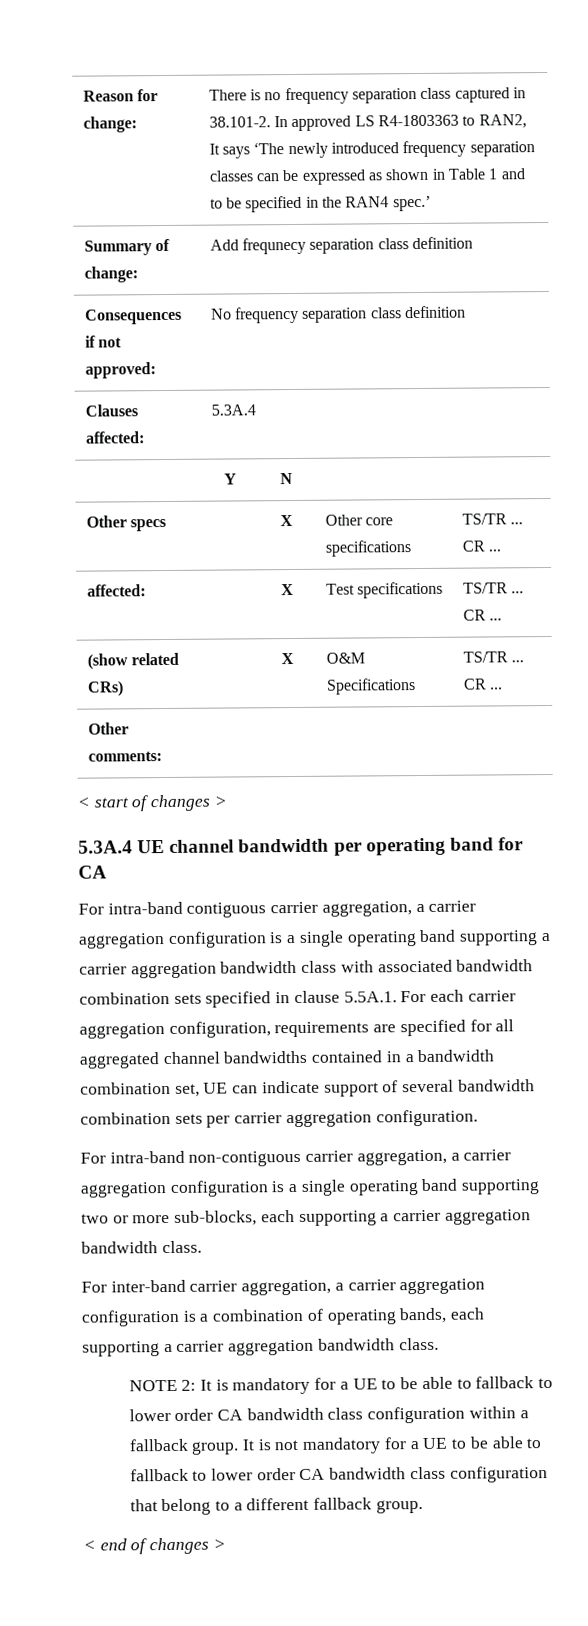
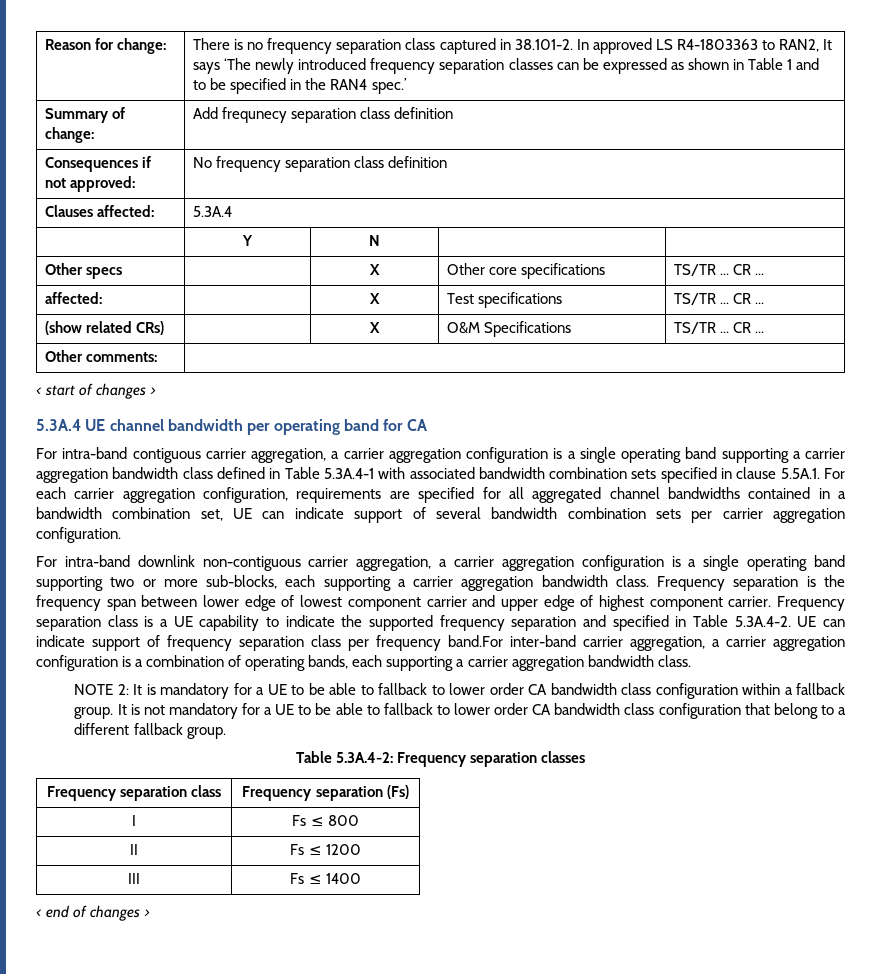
- For intra-band contiguous carrier aggregation, a carrier aggregation configuration is a single operating band supporting a carrier aggregation bandwidth class with associated bandwidth combination sets specified in clause 5.5A.1. For each carrier aggregation configuration, requirements are specified for all aggregated channel bandwidths contained in a bandwidth combination set, UE can indicate support of several bandwidth combination sets per carrier aggregation configuration.
+ For intra-band contiguous carrier aggregation, a carrier aggregation configuration is a single operating band supporting a carrier aggregation bandwidth class defined in Table 5.3A.4-1 with associated bandwidth combination sets specified in clause 5.5A.1. For each carrier aggregation configuration, requirements are specified for all aggregated channel bandwidths contained in a bandwidth combination set, UE can indicate support of several bandwidth combination sets per carrier aggregation configuration.
- For intra-band non-contiguous carrier aggregation, a carrier aggregation configuration is a single operating band supporting two or more sub-blocks, each supporting a carrier aggregation bandwidth class.
- For inter-band carrier aggregation, a carrier aggregation configuration is a combination of operating bands, each supporting a carrier aggregation bandwidth class.
+ For intra-band downlink non-contiguous carrier aggregation, a carrier aggregation configuration is a single operating band supporting two or more sub-blocks, each supporting a carrier aggregation bandwidth class. Frequency separation is the frequency span between lower edge of lowest component carrier and upper edge of highest component carrier. Frequency separation class is a UE capability to indicate the supported frequency separation and specified in Table 5.3A.4-2. UE can indicate support of frequency separation class per frequency band.For inter-band carrier aggregation, a carrier aggregation configuration is a combination of operating bands, each supporting a carrier aggregation bandwidth class.
+ Table 5.3A.4-2: Frequency separation classes
+ Frequency separation class | Frequency separation (Fs)
+ I | Fs ≤ 800
+ II | Fs ≤ 1200
+ III | Fs ≤ 1400

